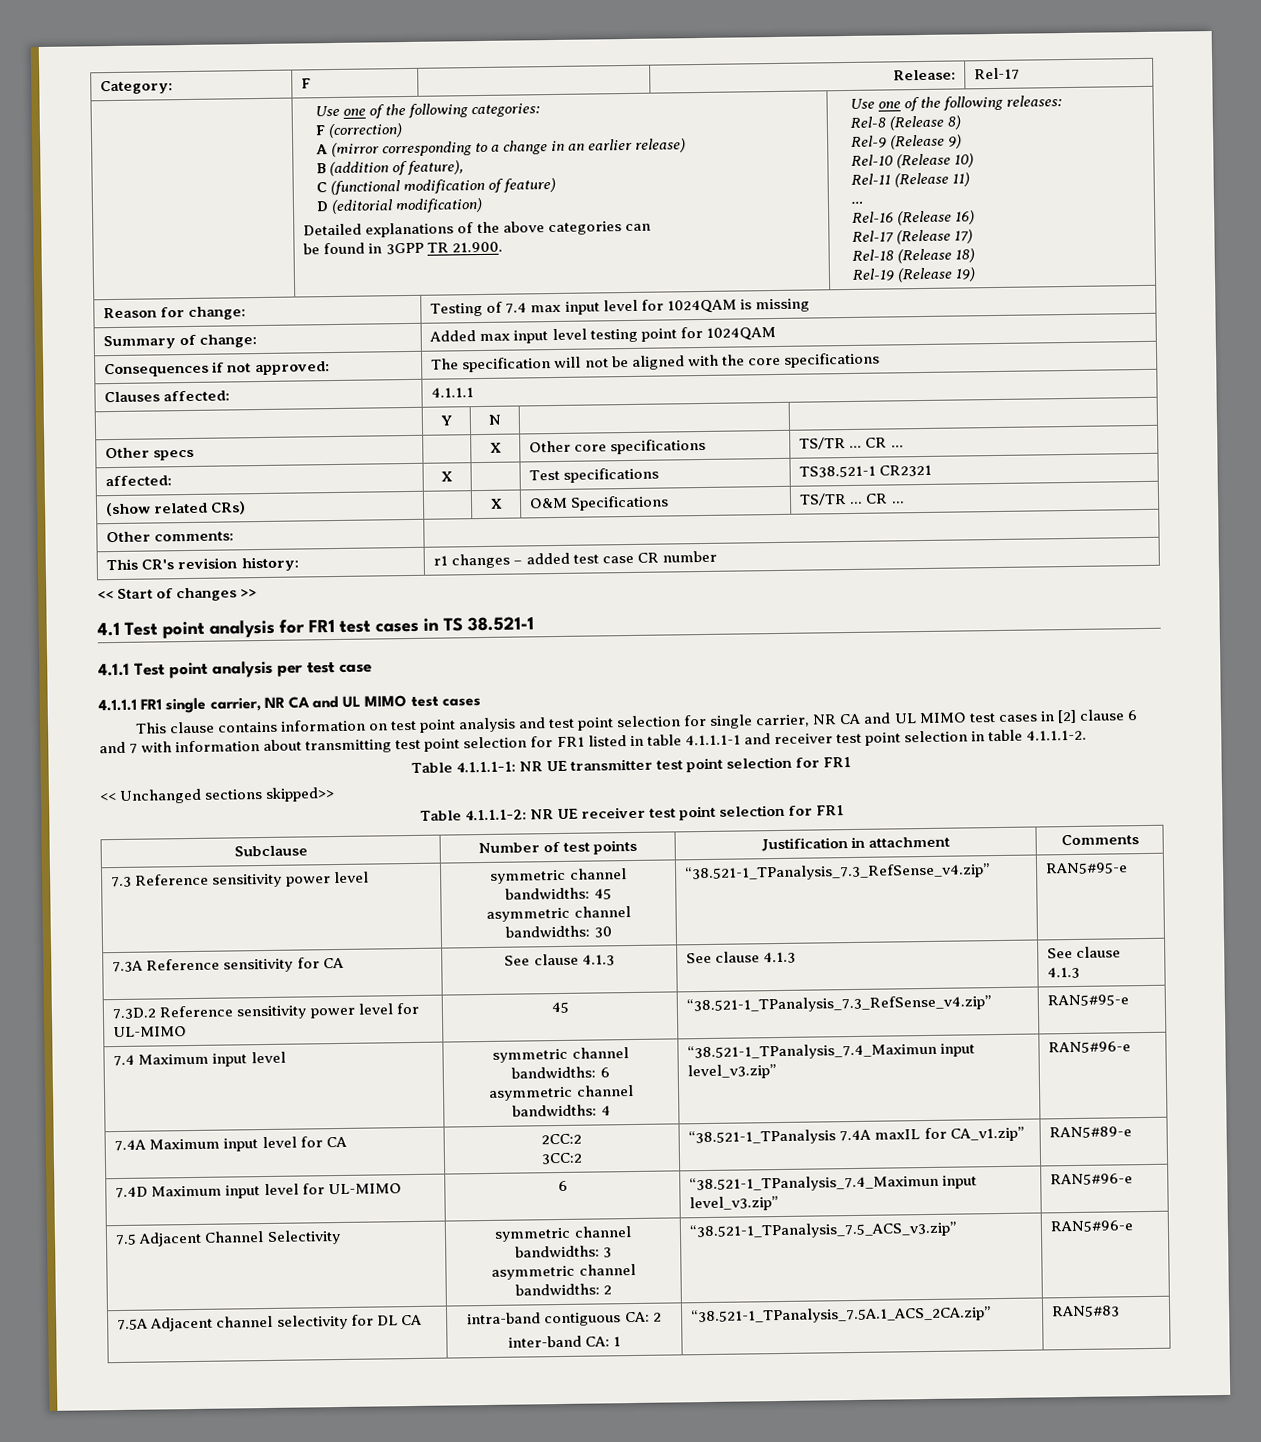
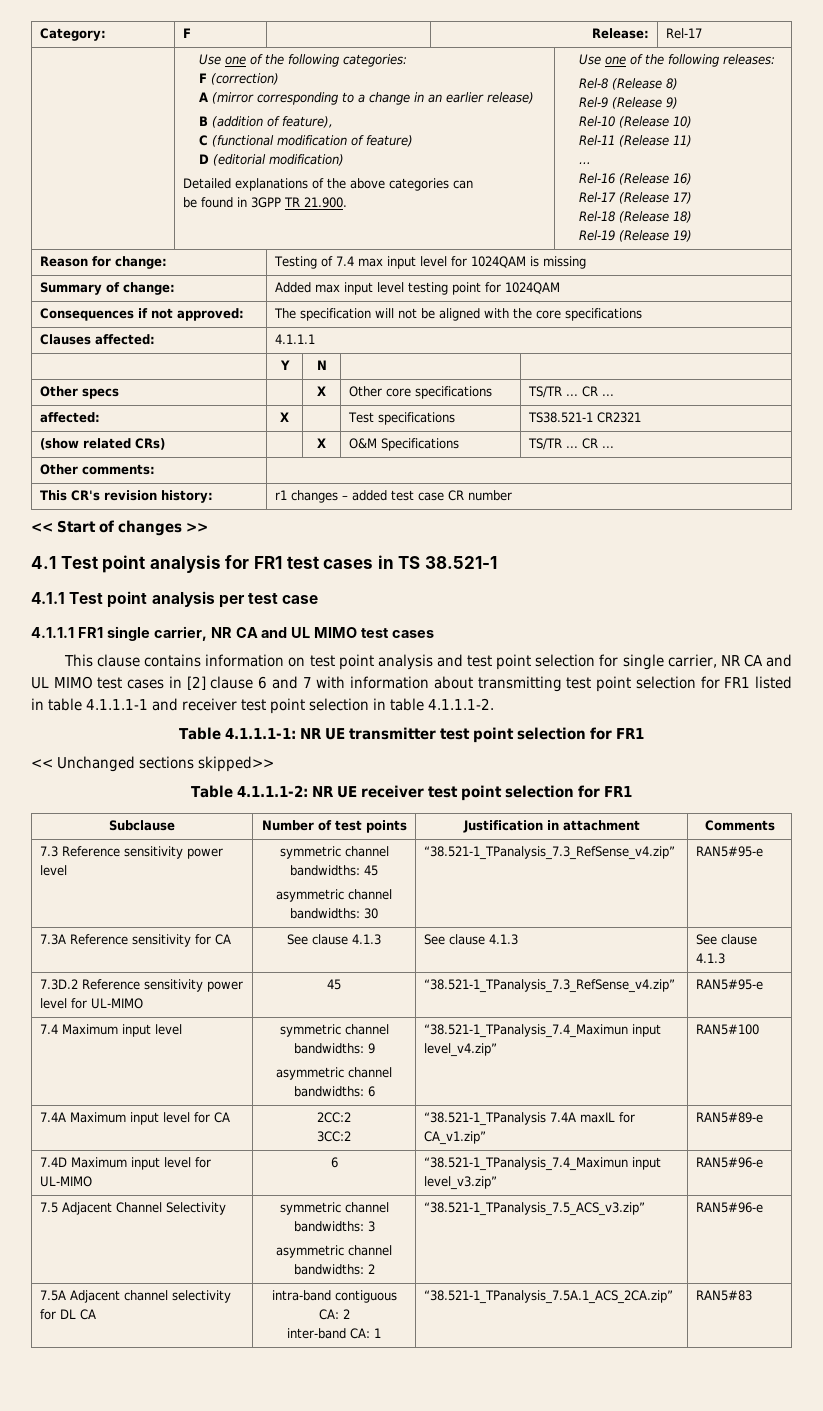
- 7.4 Maximum input level | symmetric channel bandwidths: 6
- asymmetric channel bandwidths: 4 | “38.521-1_TPanalysis_7.4_Maximun input level_v3.zip” | RAN5#96-e
+ 7.4 Maximum input level | symmetric channel bandwidths: 9
+ asymmetric channel bandwidths: 6 | “38.521-1_TPanalysis_7.4_Maximun input level_v4.zip” | RAN5#100

